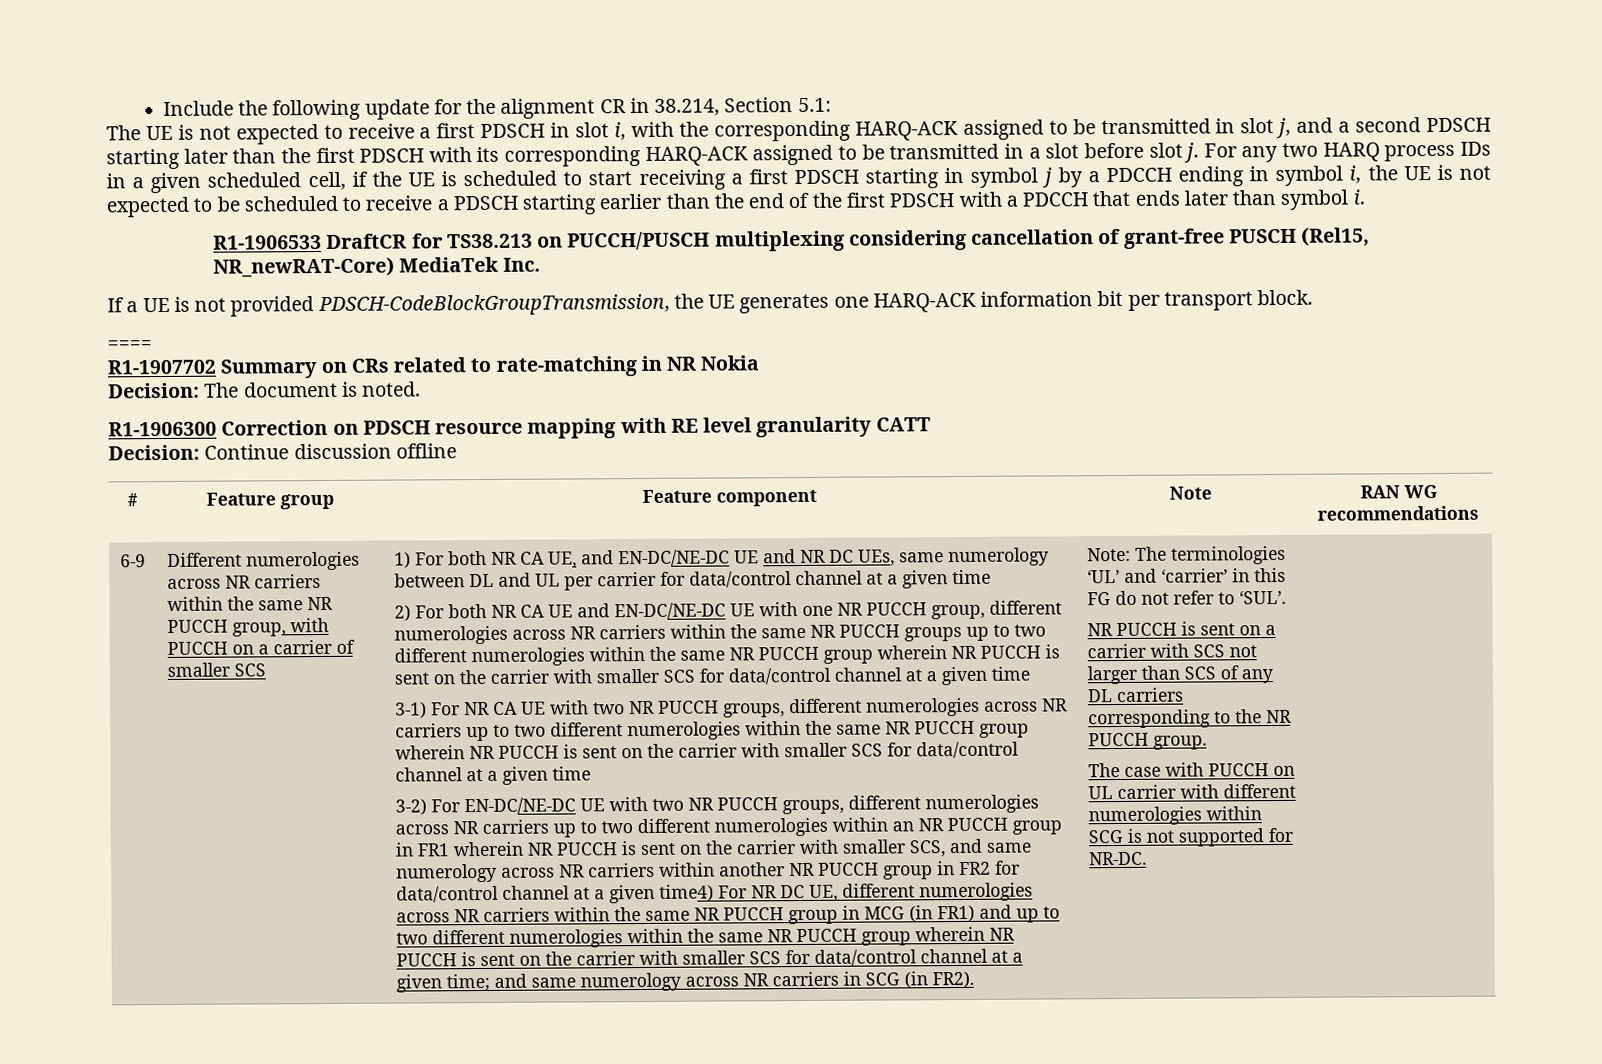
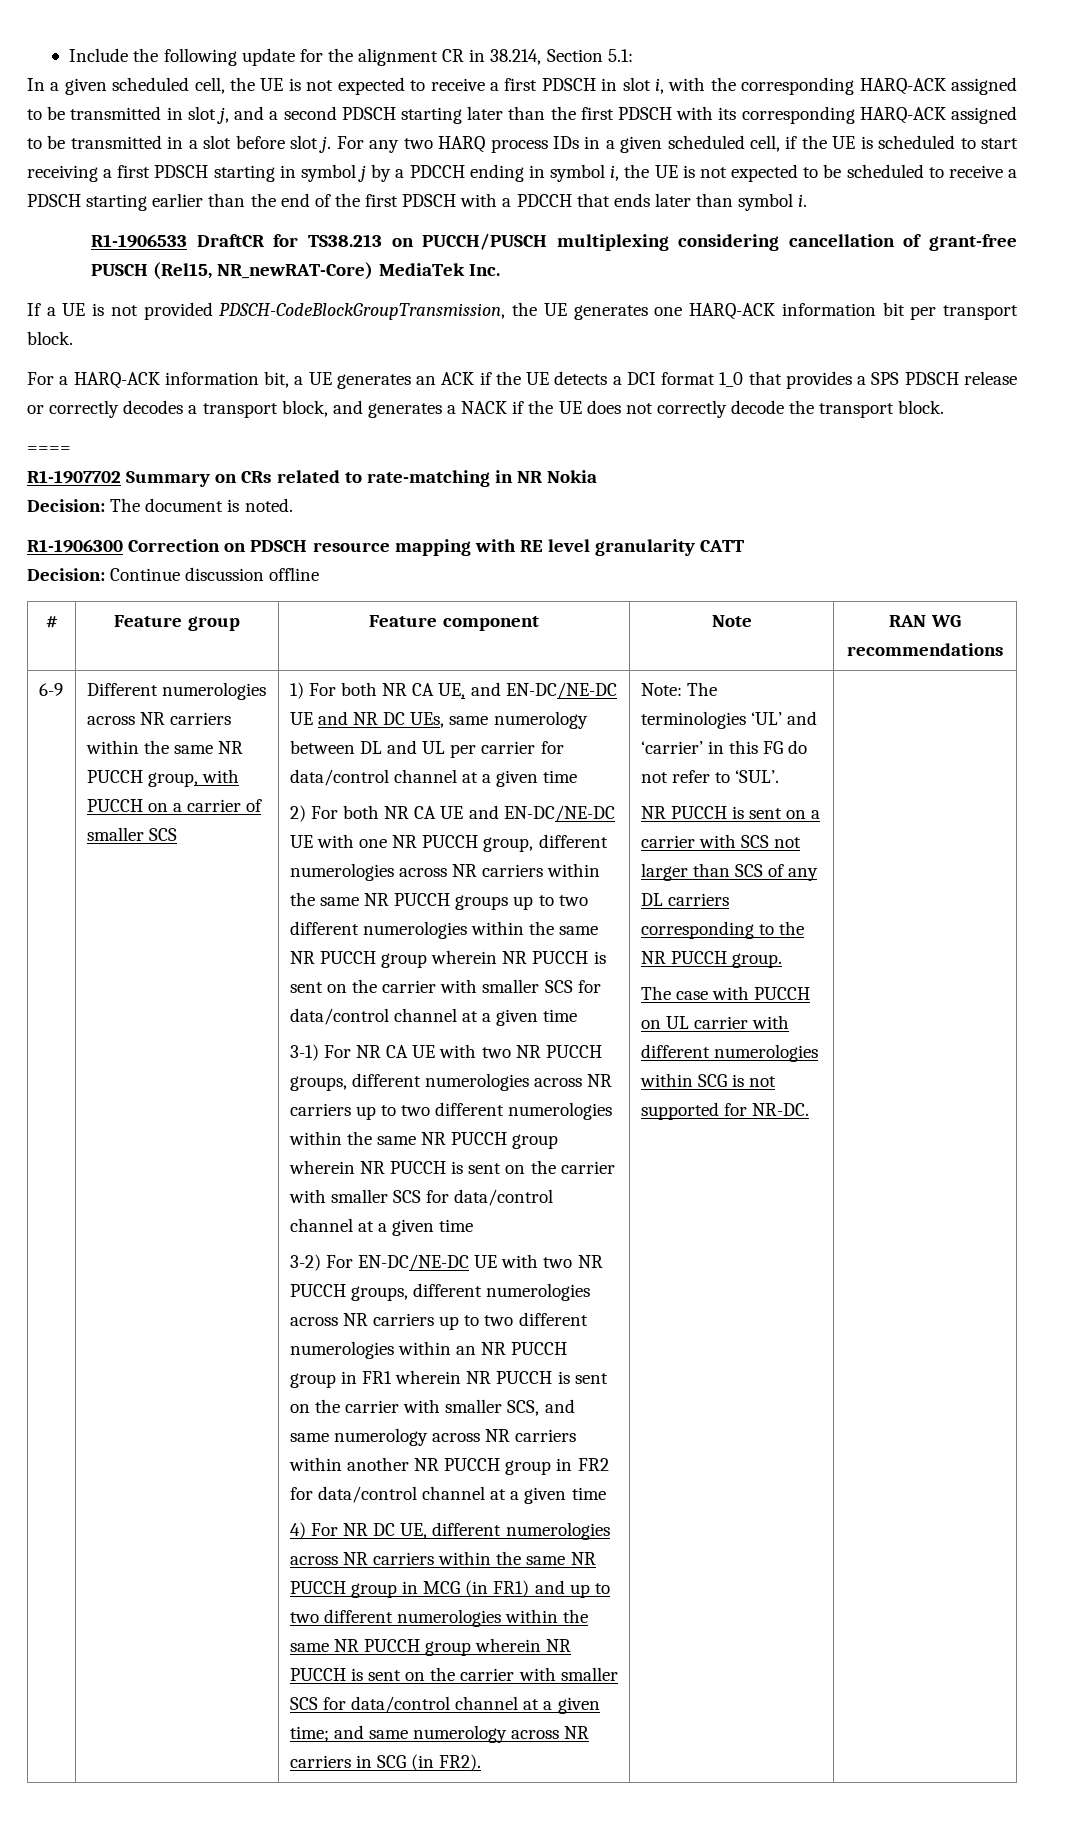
- The UE is not expected to receive a first PDSCH in slot i, with the corresponding HARQ-ACK assigned to be transmitted in slot j, and a second PDSCH starting later than the first PDSCH with its corresponding HARQ-ACK assigned to be transmitted in a slot before slot j.
+ In a given scheduled cell, the UE is not expected to receive a first PDSCH in slot i, with the corresponding HARQ-ACK assigned to be transmitted in slot j, and a second PDSCH starting later than the first PDSCH with its corresponding HARQ-ACK assigned to be transmitted in a slot before slot j.
+ For a HARQ-ACK information bit, a UE generates an ACK if the UE detects a DCI format 1_0 that provides a SPS PDSCH release or correctly decodes a transport block, and generates a NACK if the UE does not correctly decode the transport block.
- 3-2) For EN-DC/NE-DC UE with two NR PUCCH groups, different numerologies across NR carriers up to two different numerologies within an NR PUCCH group in FR1 wherein NR PUCCH is sent on the carrier with smaller SCS, and same numerology across NR carriers within another NR PUCCH group in FR2 for data/control channel at a given time4) For NR DC UE, different numerologies across NR carriers within the same NR PUCCH group in MCG (in FR1) and up to two different numerologies within the same NR PUCCH group wherein NR PUCCH is sent on the carrier with smaller SCS for data/control channel at a given time;
+ 3-2) For EN-DC/NE-DC UE with two NR PUCCH groups, different numerologies across NR carriers up to two different numerologies within an NR PUCCH group in FR1 wherein NR PUCCH is sent on the carrier with smaller SCS, and same numerology across NR carriers within another NR PUCCH group in FR2 for data/control channel at a given time
+ 4) For NR DC UE, different numerologies across NR carriers within the same NR PUCCH group in MCG (in FR1) and up to two different numerologies within the same NR PUCCH group wherein NR PUCCH is sent on the carrier with smaller SCS for data/control channel at a given time;

